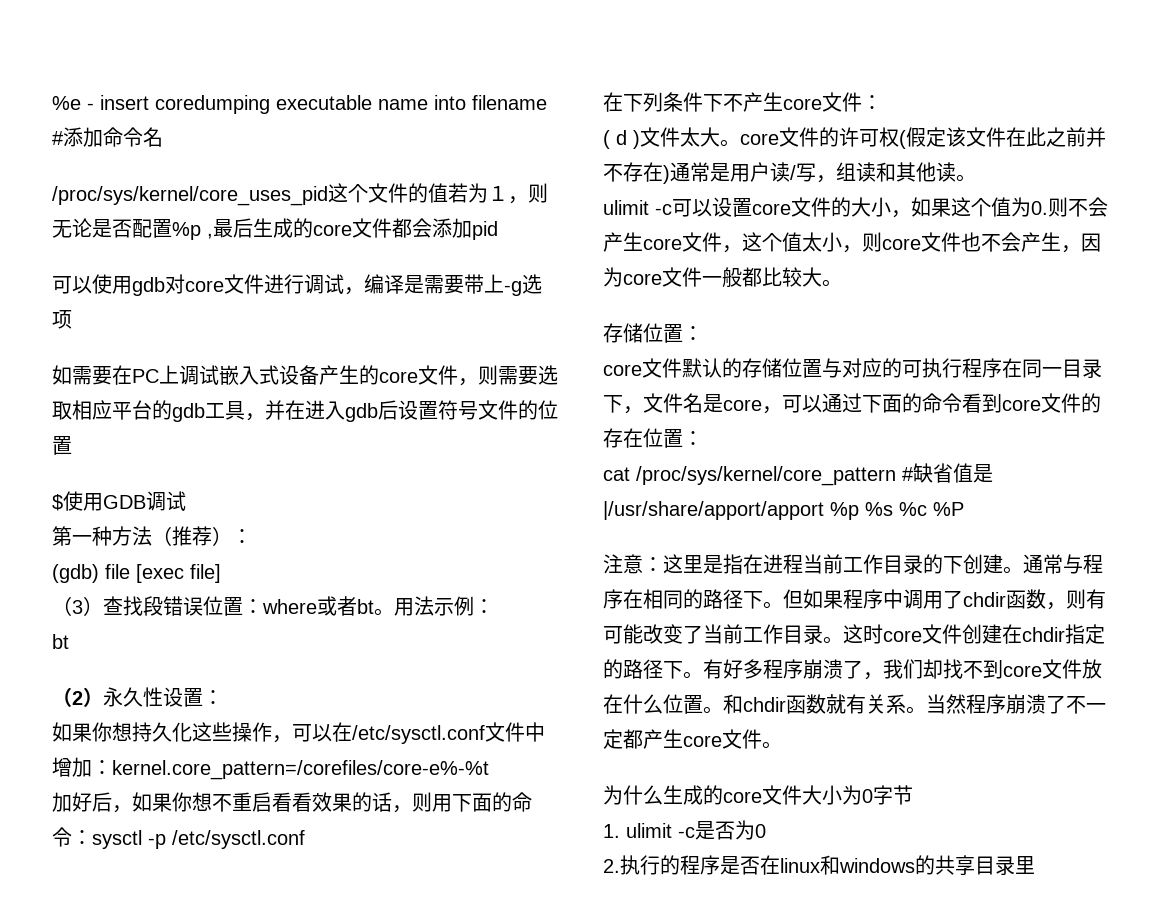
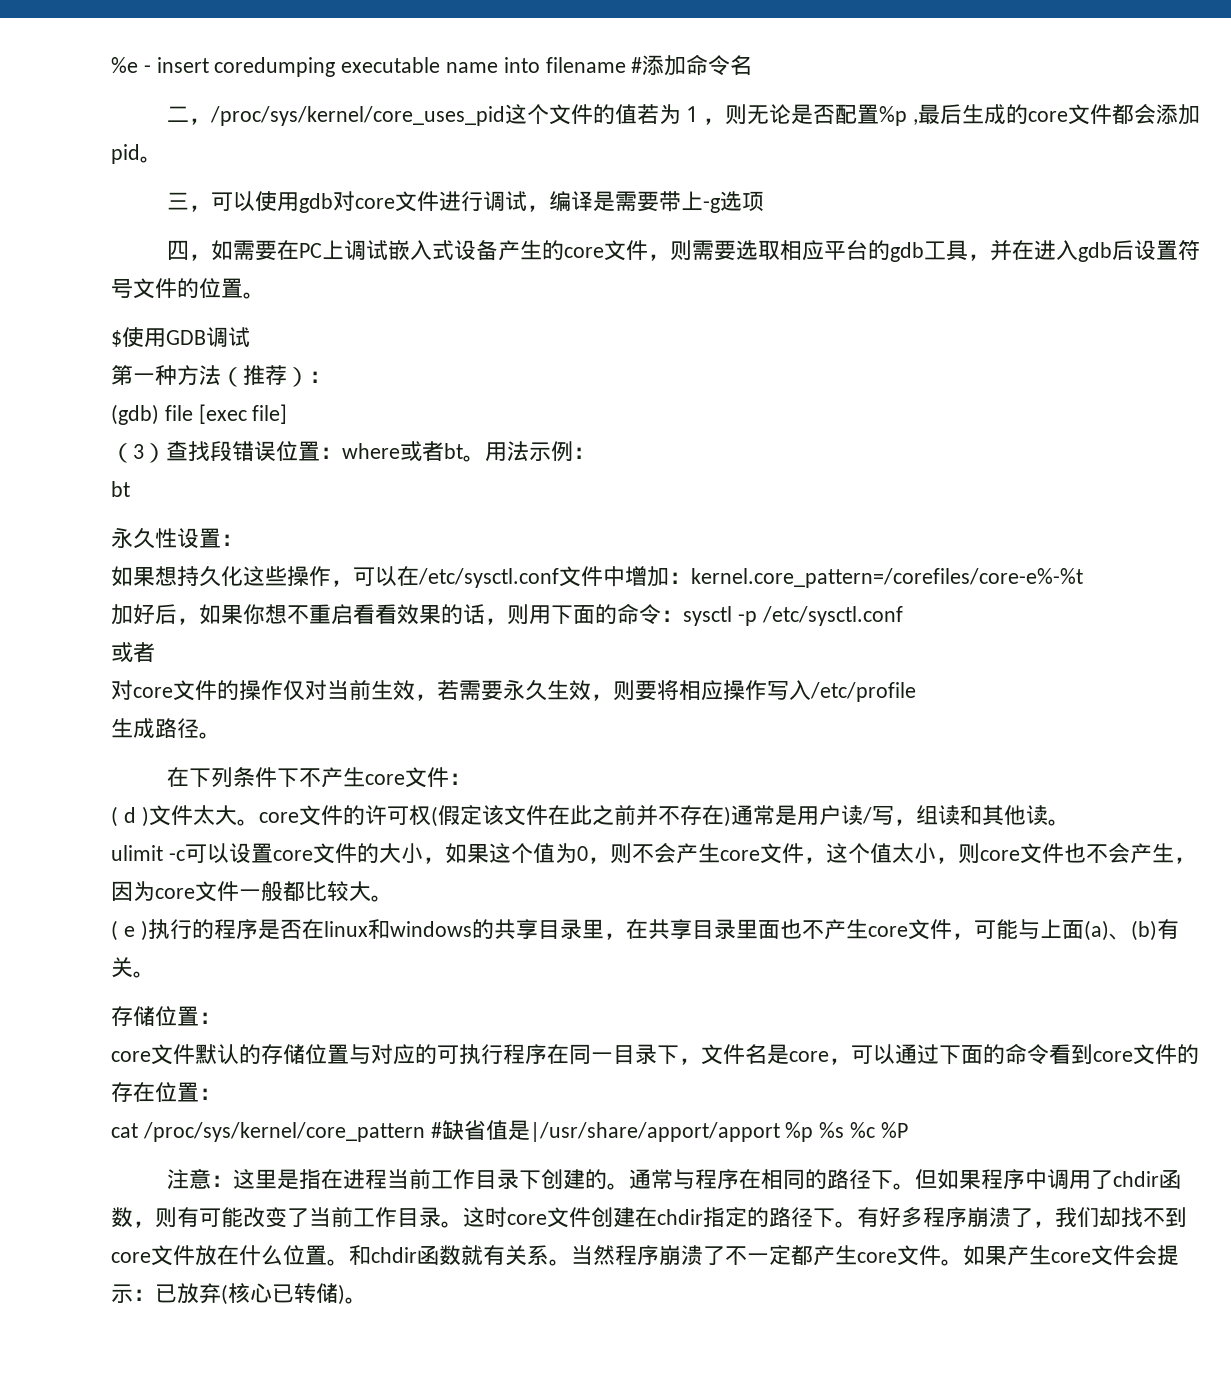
- /proc/sys/kernel/core_uses_pid这个文件的值若为１，则无论是否配置%p ,最后生成的core文件都会添加pid
- 可以使用gdb对core文件进行调试，编译是需要带上-g选项
+ 二，/proc/sys/kernel/core_uses_pid这个文件的值若为１，则无论是否配置%p ,最后生成的core文件都会添加pid。
+ 三，可以使用gdb对core文件进行调试，编译是需要带上-g选项
- 如需要在PC上调试嵌入式设备产生的core文件，则需要选取相应平台的gdb工具，并在进入gdb后设置符号文件的位置
+ 四，如需要在PC上调试嵌入式设备产生的core文件，则需要选取相应平台的gdb工具，并在进入gdb后设置符号文件的位置。
- （2）永久性设置：
+ 永久性设置：
- 如果你想持久化这些操作，可以在/etc/sysctl.conf文件中增加：kernel.core_pattern=/corefiles/core-e%-%t
+ 如果想持久化这些操作，可以在/etc/sysctl.conf文件中增加：kernel.core_pattern=/corefiles/core-e%-%t
  加好后，如果你想不重启看看效果的话，则用下面的命令：sysctl -p /etc/sysctl.conf
+ 或者
+ 对core文件的操作仅对当前生效，若需要永久生效，则要将相应操作写入/etc/profile
+ 生成路径。
- ulimit -c可以设置core文件的大小，如果这个值为0.则不会产生core文件，这个值太小，则core文件也不会产生，因为core文件一般都比较大。
+ ulimit -c可以设置core文件的大小，如果这个值为0，则不会产生core文件，这个值太小，则core文件也不会产生，因为core文件一般都比较大。
+ ( e )执行的程序是否在linux和windows的共享目录里，在共享目录里面也不产生core文件，可能与上面(a)、(b)有关。
- 注意：这里是指在进程当前工作目录的下创建。
+ 注意：这里是指在进程当前工作目录下创建的。
- 当然程序崩溃了不一定都产生core文件。
- 为什么生成的core文件大小为0字节
- 1. ulimit -c是否为0
- 2.执行的程序是否在linux和windows的共享目录里
+ 当然程序崩溃了不一定都产生core文件。如果产生core文件会提示：已放弃(核心已转储)。

